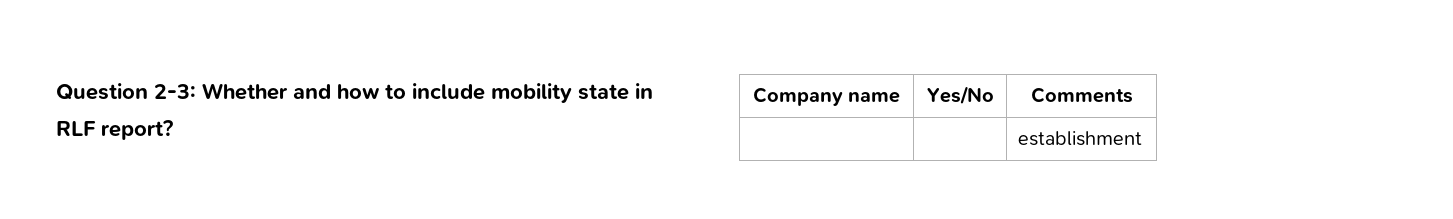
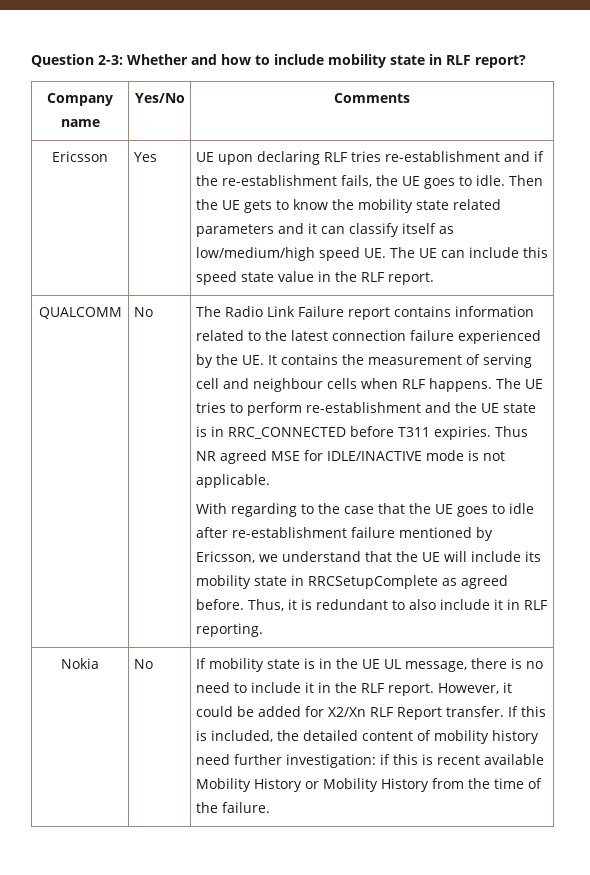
- establishment
+ Ericsson | Yes | UE upon declaring RLF tries re-establishment and if the re-establishment fails, the UE goes to idle. Then the UE gets to know the mobility state related parameters and it can classify itself as low/medium/high speed UE. The UE can include this speed state value in the RLF report.
+ QUALCOMM | No | The Radio Link Failure report contains information related to the latest connection failure experienced by the UE. It contains the measurement of serving cell and neighbour cells when RLF happens. The UE tries to perform re-establishment and the UE state is in RRC_CONNECTED before T311 expiries. Thus NR agreed MSE for IDLE/INACTIVE mode is not applicable.
+ With regarding to the case that the UE goes to idle after re-establishment failure mentioned by Ericsson, we understand that the UE will include its mobility state in RRCSetupComplete as agreed before. Thus, it is redundant to also include it in RLF reporting.
+ Nokia | No | If mobility state is in the UE UL message, there is no need to include it in the RLF report. However, it could be added for X2/Xn RLF Report transfer. If this is included, the detailed content of mobility history need further investigation: if this is recent available Mobility History or Mobility History from the time of the failure.

